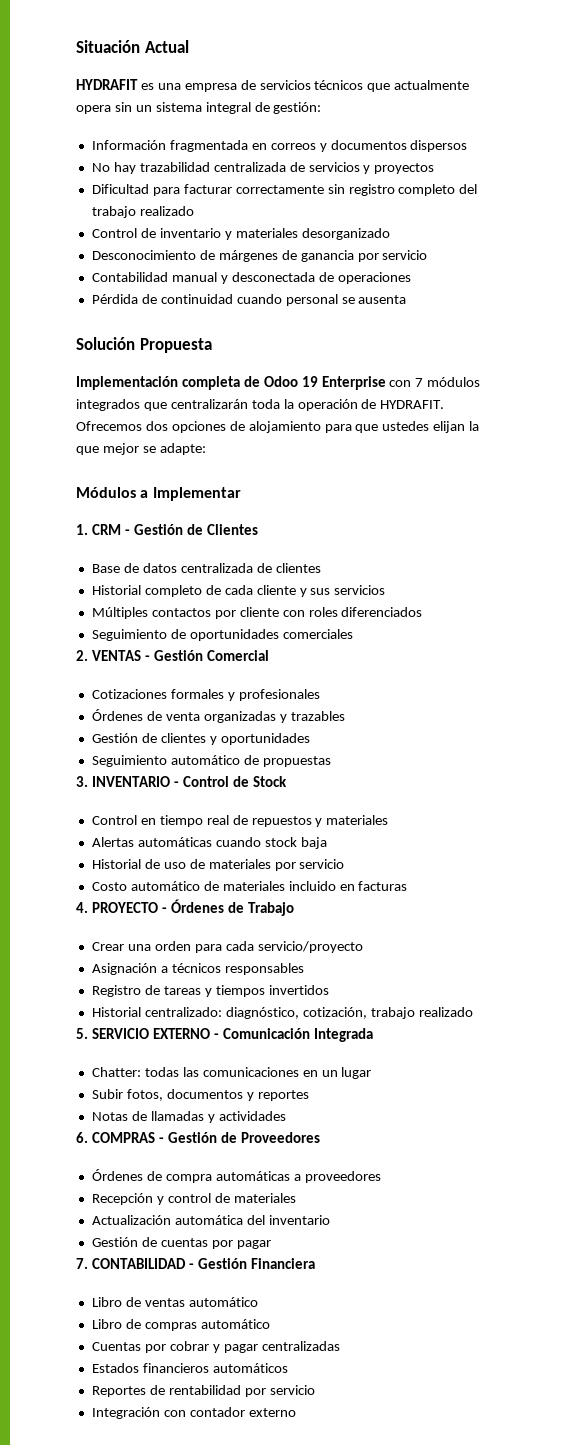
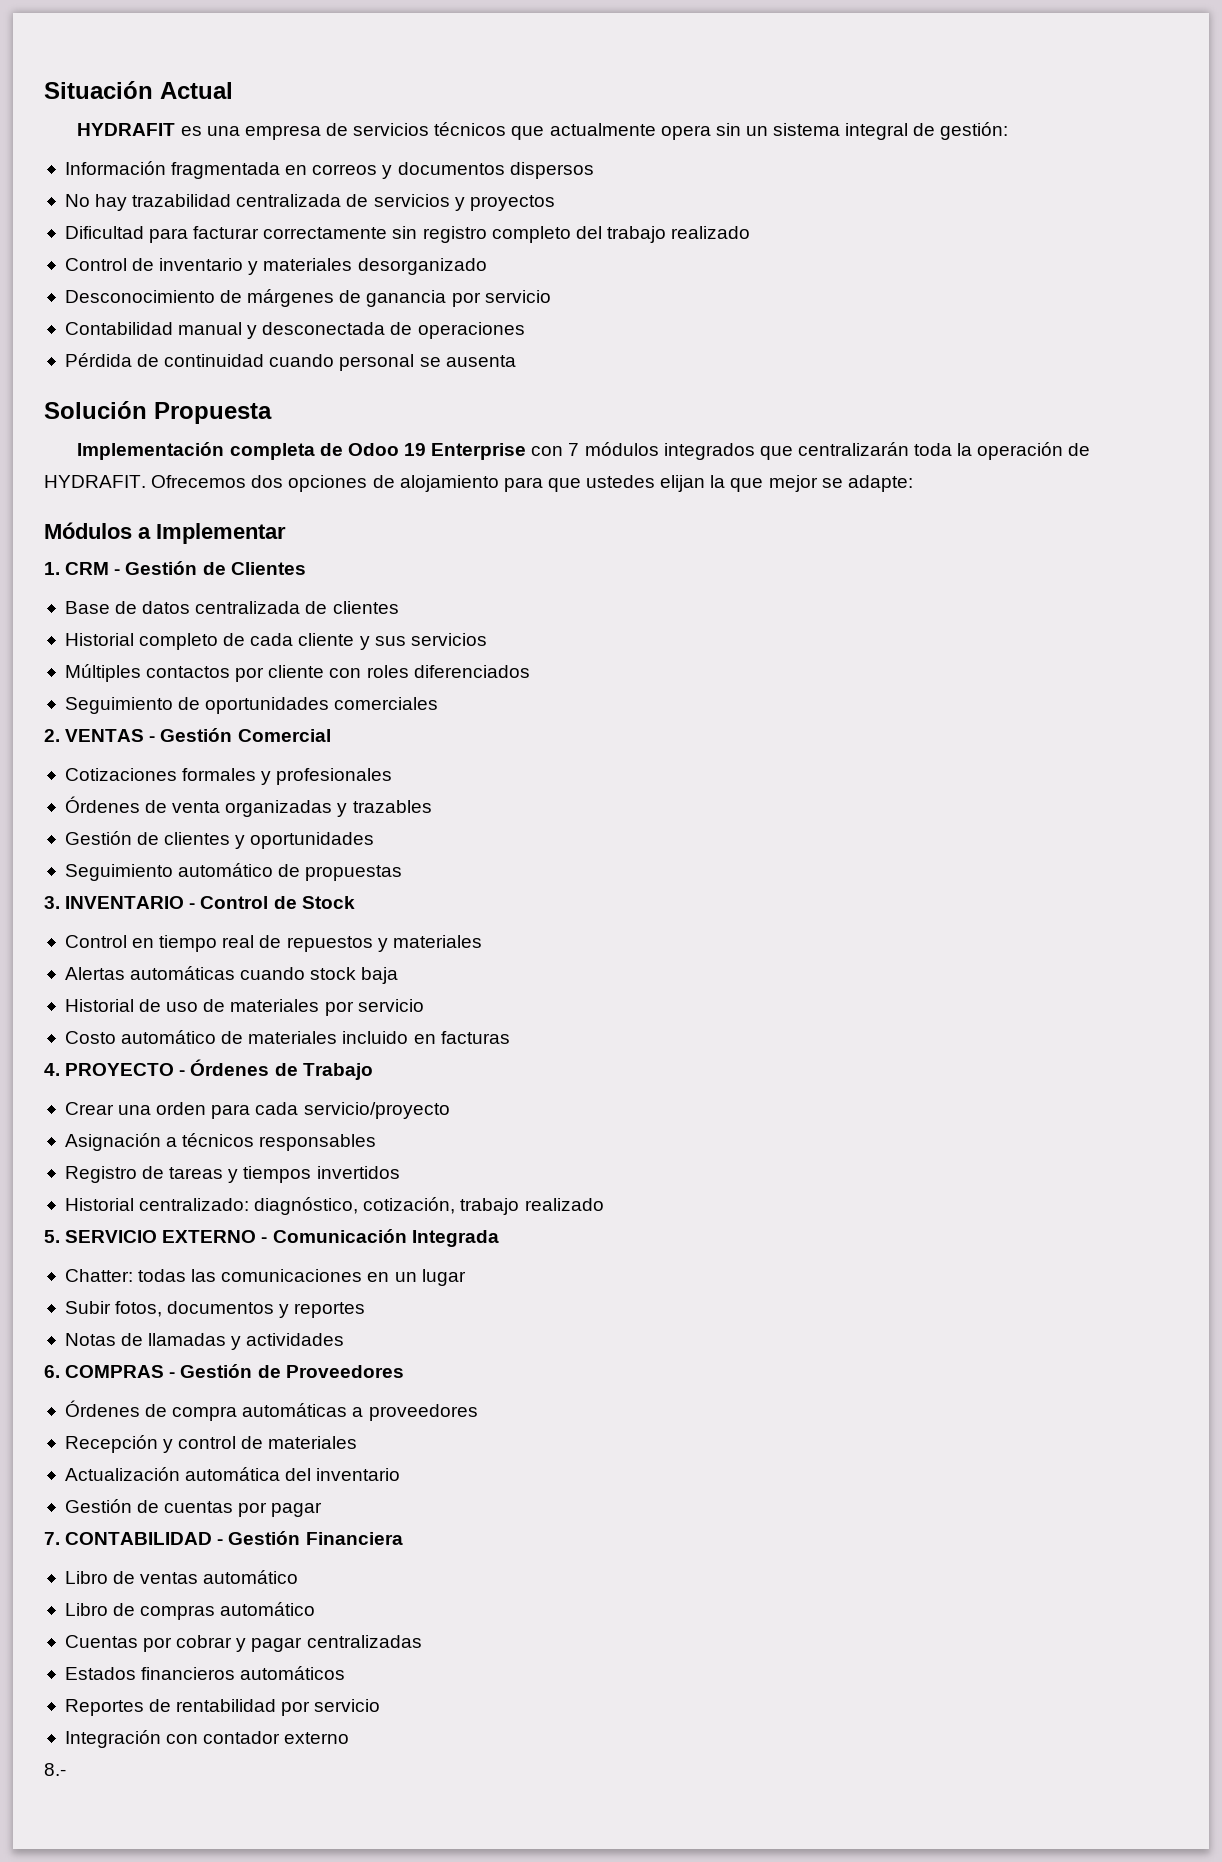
+ 8.-

